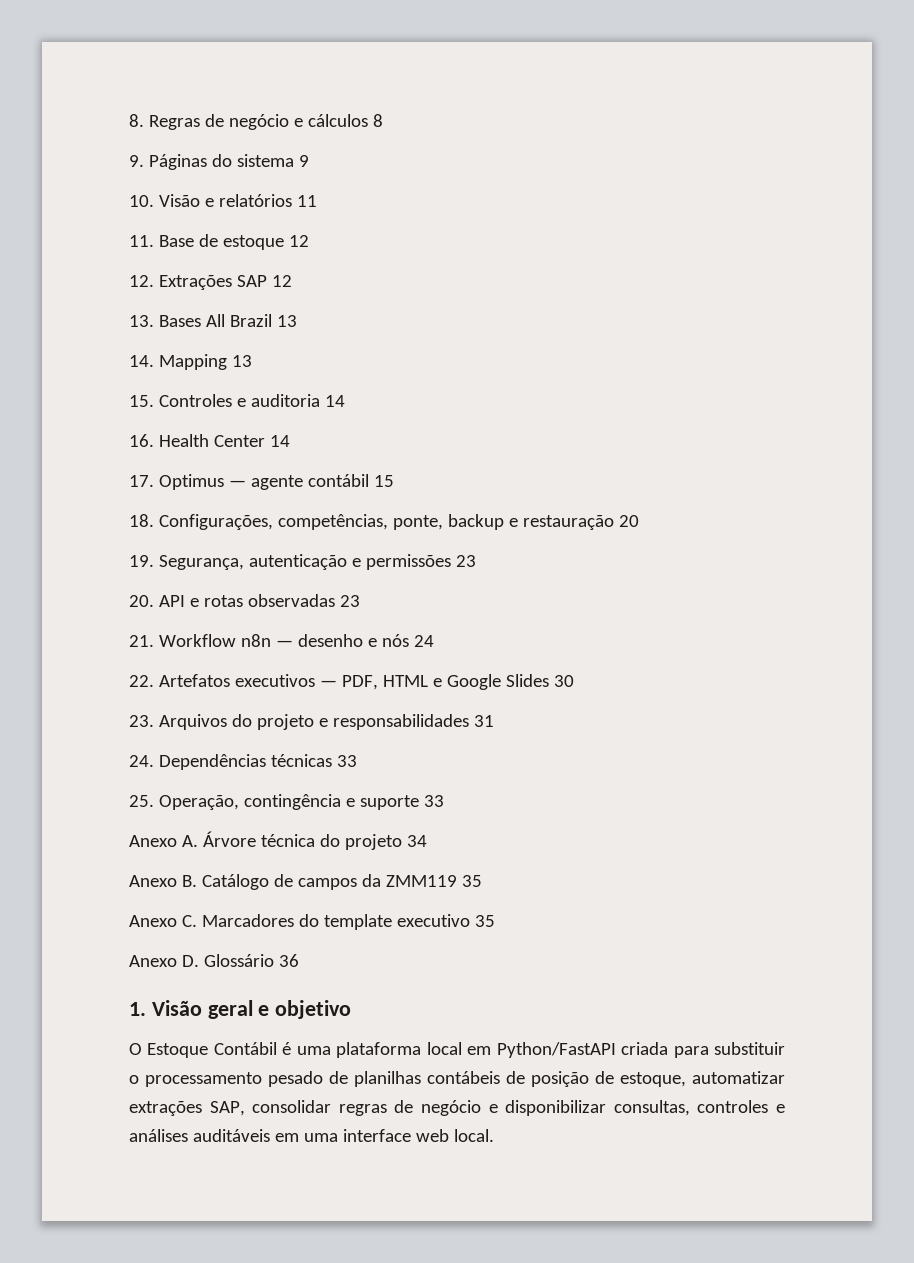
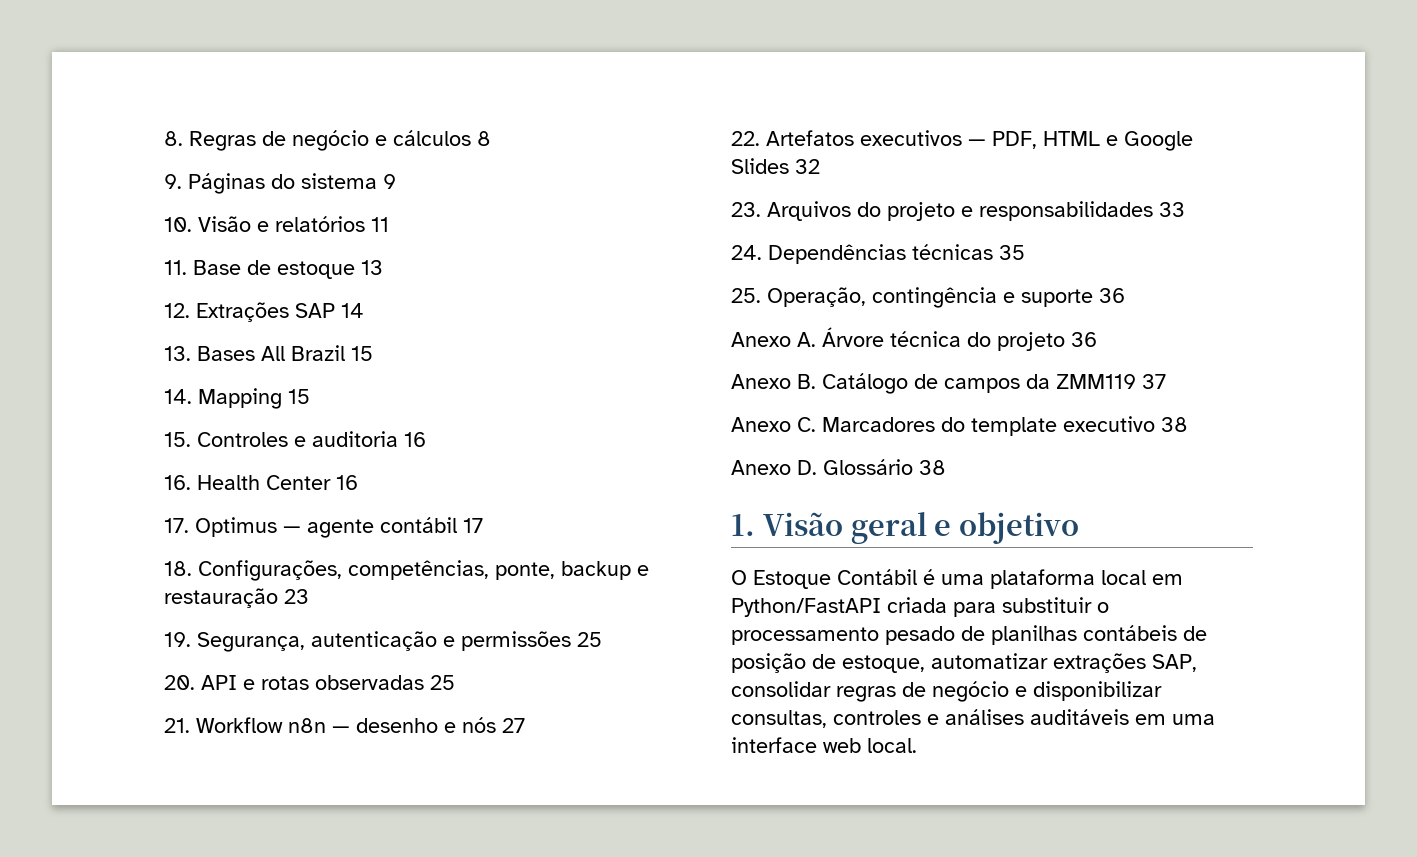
- 11. Base de estoque 12
+ 11. Base de estoque 13
- 12. Extrações SAP 12
+ 12. Extrações SAP 14
- 13. Bases All Brazil 13
+ 13. Bases All Brazil 15
- 14. Mapping 13
+ 14. Mapping 15
- 15. Controles e auditoria 14
+ 15. Controles e auditoria 16
- 16. Health Center 14
+ 16. Health Center 16
- 17. Optimus — agente contábil 15
+ 17. Optimus — agente contábil 17
- 18. Configurações, competências, ponte, backup e restauração 20
+ 18. Configurações, competências, ponte, backup e restauração 23
- 19. Segurança, autenticação e permissões 23
+ 19. Segurança, autenticação e permissões 25
- 20. API e rotas observadas 23
+ 20. API e rotas observadas 25
- 21. Workflow n8n — desenho e nós 24
+ 21. Workflow n8n — desenho e nós 27
- 22. Artefatos executivos — PDF, HTML e Google Slides 30
+ 22. Artefatos executivos — PDF, HTML e Google Slides 32
- 23. Arquivos do projeto e responsabilidades 31
+ 23. Arquivos do projeto e responsabilidades 33
- 24. Dependências técnicas 33
+ 24. Dependências técnicas 35
- 25. Operação, contingência e suporte 33
+ 25. Operação, contingência e suporte 36
- Anexo A. Árvore técnica do projeto 34
+ Anexo A. Árvore técnica do projeto 36
- Anexo B. Catálogo de campos da ZMM119 35
+ Anexo B. Catálogo de campos da ZMM119 37
- Anexo C. Marcadores do template executivo 35
+ Anexo C. Marcadores do template executivo 38
- Anexo D. Glossário 36
+ Anexo D. Glossário 38

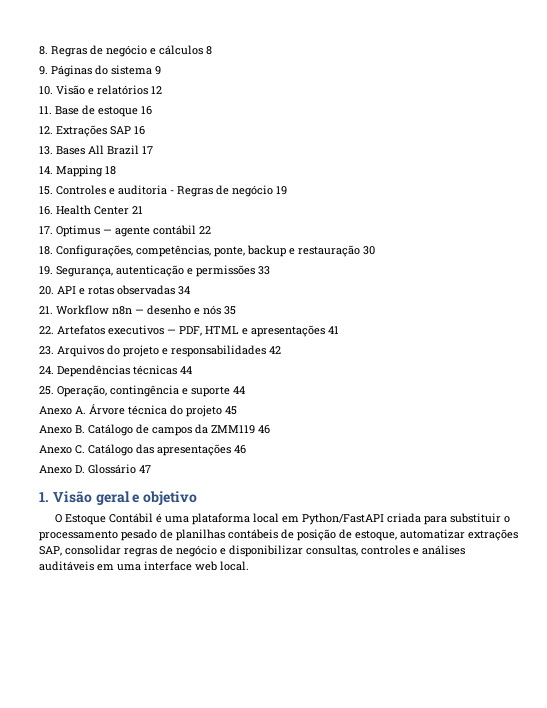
- 10. Visão e relatórios 11
+ 10. Visão e relatórios 12
- 11. Base de estoque 13
+ 11. Base de estoque 16
- 12. Extrações SAP 14
+ 12. Extrações SAP 16
- 13. Bases All Brazil 15
+ 13. Bases All Brazil 17
- 14. Mapping 15
+ 14. Mapping 18
- 15. Controles e auditoria 16
+ 15. Controles e auditoria - Regras de negócio 19
- 16. Health Center 16
+ 16. Health Center 21
- 17. Optimus — agente contábil 17
+ 17. Optimus — agente contábil 22
- 18. Configurações, competências, ponte, backup e restauração 23
+ 18. Configurações, competências, ponte, backup e restauração 30
- 19. Segurança, autenticação e permissões 25
+ 19. Segurança, autenticação e permissões 33
- 20. API e rotas observadas 25
+ 20. API e rotas observadas 34
- 21. Workflow n8n — desenho e nós 27
+ 21. Workflow n8n — desenho e nós 35
- 22. Artefatos executivos — PDF, HTML e Google Slides 32
+ 22. Artefatos executivos — PDF, HTML e apresentações 41
- 23. Arquivos do projeto e responsabilidades 33
+ 23. Arquivos do projeto e responsabilidades 42
- 24. Dependências técnicas 35
+ 24. Dependências técnicas 44
- 25. Operação, contingência e suporte 36
+ 25. Operação, contingência e suporte 44
- Anexo A. Árvore técnica do projeto 36
+ Anexo A. Árvore técnica do projeto 45
- Anexo B. Catálogo de campos da ZMM119 37
+ Anexo B. Catálogo de campos da ZMM119 46
- Anexo C. Marcadores do template executivo 38
+ Anexo C. Catálogo das apresentações 46
- Anexo D. Glossário 38
+ Anexo D. Glossário 47

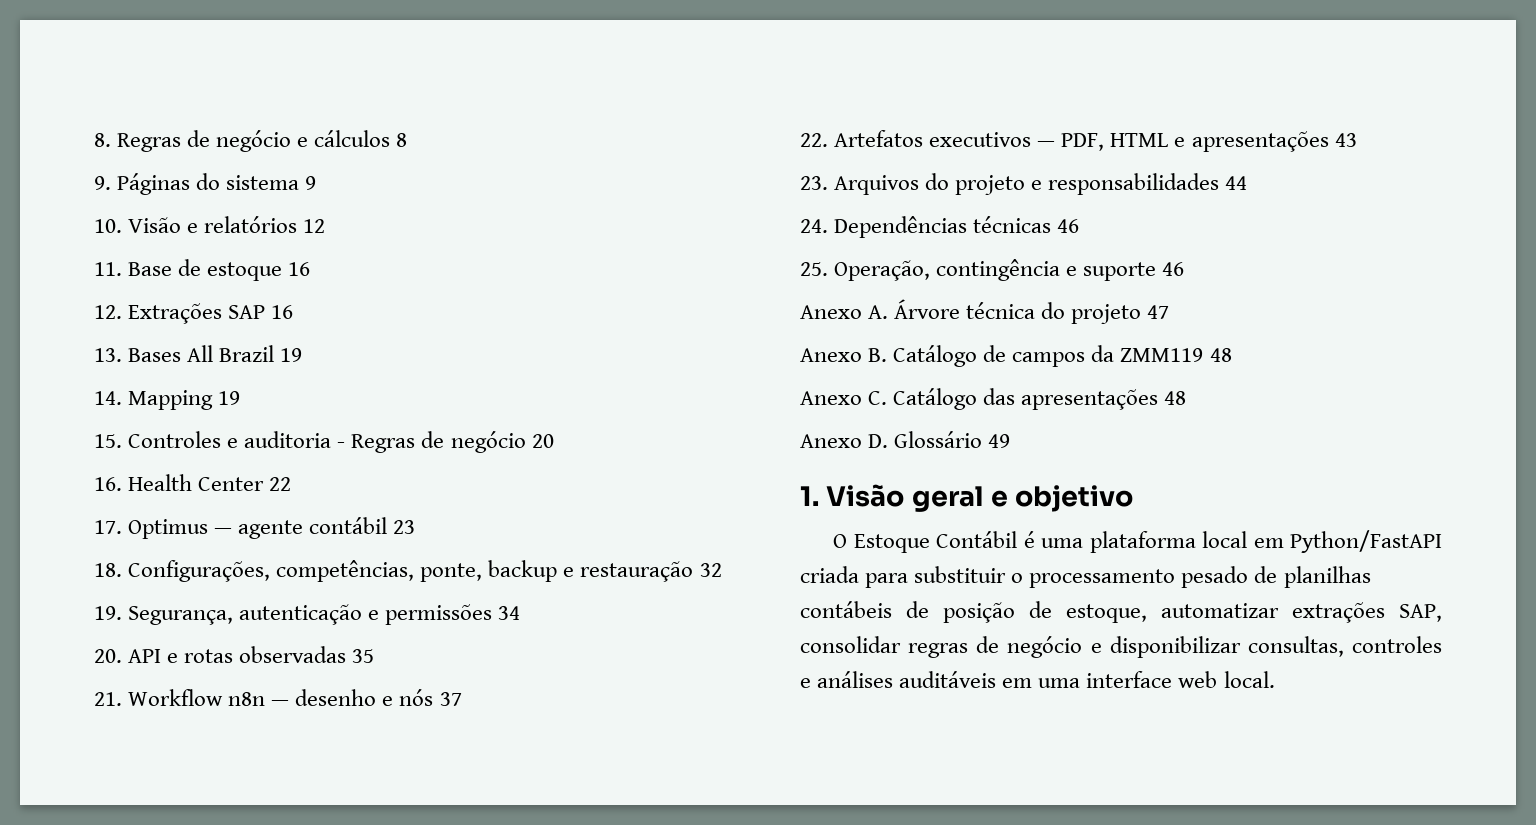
- 13. Bases All Brazil 17
+ 13. Bases All Brazil 19
- 14. Mapping 18
+ 14. Mapping 19
- 15. Controles e auditoria - Regras de negócio 19
+ 15. Controles e auditoria - Regras de negócio 20
- 16. Health Center 21
+ 16. Health Center 22
- 17. Optimus — agente contábil 22
+ 17. Optimus — agente contábil 23
- 18. Configurações, competências, ponte, backup e restauração 30
+ 18. Configurações, competências, ponte, backup e restauração 32
- 19. Segurança, autenticação e permissões 33
+ 19. Segurança, autenticação e permissões 34
- 20. API e rotas observadas 34
+ 20. API e rotas observadas 35
- 21. Workflow n8n — desenho e nós 35
+ 21. Workflow n8n — desenho e nós 37
- 22. Artefatos executivos — PDF, HTML e apresentações 41
+ 22. Artefatos executivos — PDF, HTML e apresentações 43
- 23. Arquivos do projeto e responsabilidades 42
+ 23. Arquivos do projeto e responsabilidades 44
- 24. Dependências técnicas 44
+ 24. Dependências técnicas 46
- 25. Operação, contingência e suporte 44
+ 25. Operação, contingência e suporte 46
- Anexo A. Árvore técnica do projeto 45
+ Anexo A. Árvore técnica do projeto 47
- Anexo B. Catálogo de campos da ZMM119 46
+ Anexo B. Catálogo de campos da ZMM119 48
- Anexo C. Catálogo das apresentações 46
+ Anexo C. Catálogo das apresentações 48
- Anexo D. Glossário 47
+ Anexo D. Glossário 49

